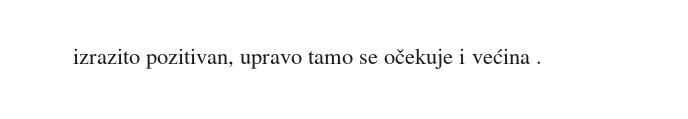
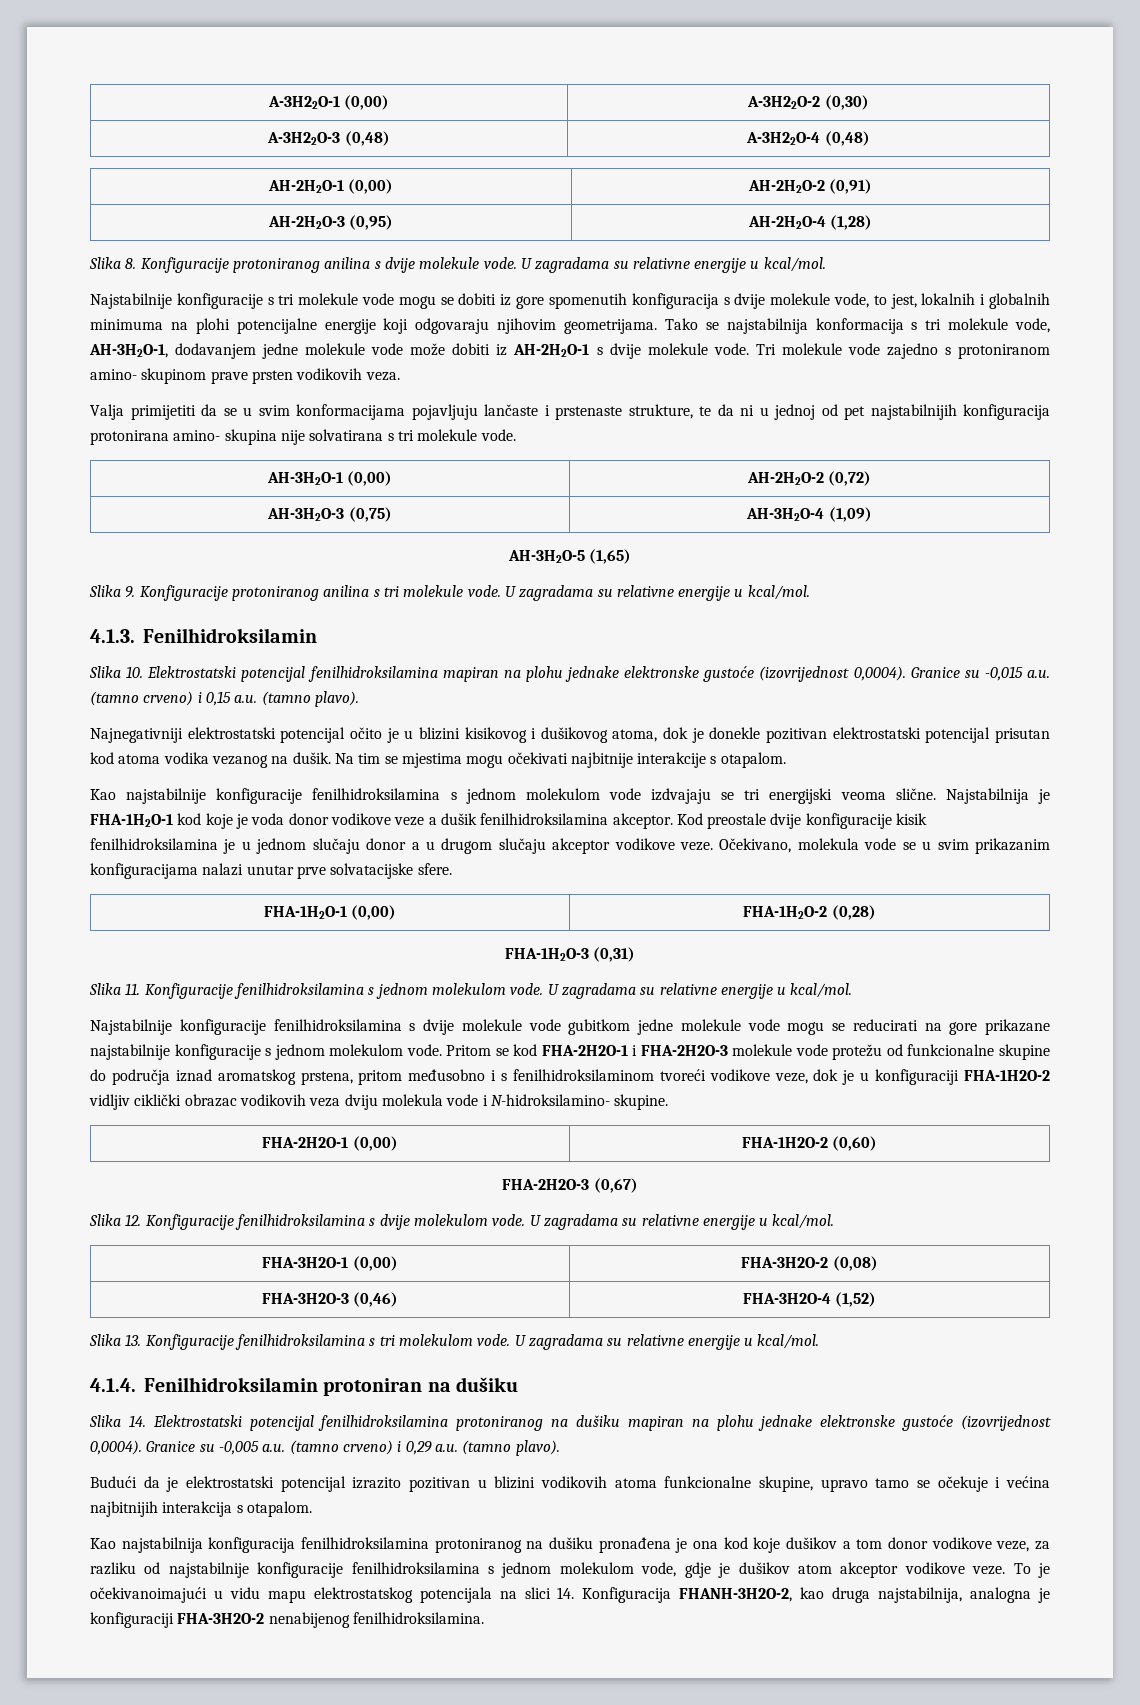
- izrazito pozitivan, upravo tamo se očekuje i većina .
+ A-3H22O-1 (0,00) | A-3H22O-2 (0,30)
+ A-3H22O-3 (0,48) | A-3H22O-4 (0,48)
+ AH-2H2O-1 (0,00) | AH-2H2O-2 (0,91)
+ AH-2H2O-3 (0,95) | AH-2H2O-4 (1,28)
+ Slika 8. Konfiguracije protoniranog anilina s dvije molekule vode. U zagradama su relativne energije u kcal/mol.
+ Najstabilnije konfiguracije s tri molekule vode mogu se dobiti iz gore spomenutih konfiguracija s dvije molekule vode, to jest, lokalnih i globalnih minimuma na plohi potencijalne energije koji odgovaraju njihovim geometrijama. Tako se najstabilnija konformacija s tri molekule vode, AH-3H2O-1, dodavanjem jedne molekule vode može dobiti iz AH-2H2O-1 s dvije molekule vode. Tri molekule vode zajedno s protoniranom amino- skupinom prave prsten vodikovih veza.
+ Valja primijetiti da se u svim konformacijama pojavljuju lančaste i prstenaste strukture, te da ni u jednoj od pet najstabilnijih konfiguracija protonirana amino- skupina nije solvatirana s tri molekule vode.
+ AH-3H2O-1 (0,00) | AH-2H2O-2 (0,72)
+ AH-3H2O-3 (0,75) | AH-3H2O-4 (1,09)
+ AH-3H2O-5 (1,65)
+ Slika 9. Konfiguracije protoniranog anilina s tri molekule vode. U zagradama su relativne energije u kcal/mol.
+ 4.1.3. Fenilhidroksilamin
+ Slika 10. Elektrostatski potencijal fenilhidroksilamina mapiran na plohu jednake elektronske gustoće (izovrijednost 0,0004). Granice su -0,015 a.u. (tamno crveno) i 0,15 a.u. (tamno plavo).
+ Najnegativniji elektrostatski potencijal očito je u blizini kisikovog i dušikovog atoma, dok je donekle pozitivan elektrostatski potencijal prisutan kod atoma vodika vezanog na dušik. Na tim se mjestima mogu očekivati najbitnije interakcije s otapalom.
+ Kao najstabilnije konfiguracije fenilhidroksilamina s jednom molekulom vode izdvajaju se tri energijski veoma slične. Najstabilnija je FHA-1H2O-1 kod koje je voda donor vodikove veze a dušik fenilhidroksilamina akceptor. Kod preostale dvije konfiguracije kisik fenilhidroksilamina je u jednom slučaju donor a u drugom slučaju akceptor vodikove veze. Očekivano, molekula vode se u svim prikazanim konfiguracijama nalazi unutar prve solvatacijske sfere.
+ FHA-1H2O-1 (0,00) | FHA-1H2O-2 (0,28)
+ FHA-1H2O-3 (0,31)
+ Slika 11. Konfiguracije fenilhidroksilamina s jednom molekulom vode. U zagradama su relativne energije u kcal/mol.
+ Najstabilnije konfiguracije fenilhidroksilamina s dvije molekule vode gubitkom jedne molekule vode mogu se reducirati na gore prikazane najstabilnije konfiguracije s jednom molekulom vode. Pritom se kod FHA-2H2O-1 i FHA-2H2O-3 molekule vode protežu od funkcionalne skupine do područja iznad aromatskog prstena, pritom međusobno i s fenilhidroksilaminom tvoreći vodikove veze, dok je u konfiguraciji FHA-1H2O-2 vidljiv ciklički obrazac vodikovih veza dviju molekula vode i N-hidroksilamino- skupine.
+ FHA-2H2O-1 (0,00) | FHA-1H2O-2 (0,60)
+ FHA-2H2O-3 (0,67)
+ Slika 12. Konfiguracije fenilhidroksilamina s dvije molekulom vode. U zagradama su relativne energije u kcal/mol.
+ FHA-3H2O-1 (0,00) | FHA-3H2O-2 (0,08)
+ FHA-3H2O-3 (0,46) | FHA-3H2O-4 (1,52)
+ Slika 13. Konfiguracije fenilhidroksilamina s tri molekulom vode. U zagradama su relativne energije u kcal/mol.
+ 4.1.4. Fenilhidroksilamin protoniran na dušiku
+ Slika 14. Elektrostatski potencijal fenilhidroksilamina protoniranog na dušiku mapiran na plohu jednake elektronske gustoće (izovrijednost 0,0004). Granice su -0,005 a.u. (tamno crveno) i 0,29 a.u. (tamno plavo).
+ Budući da je elektrostatski potencijal izrazito pozitivan u blizini vodikovih atoma funkcionalne skupine, upravo tamo se očekuje i većina najbitnijih interakcija s otapalom.
+ Kao najstabilnija konfiguracija fenilhidroksilamina protoniranog na dušiku pronađena je ona kod koje dušikov a tom donor vodikove veze, za razliku od najstabilnije konfiguracije fenilhidroksilamina s jednom molekulom vode, gdje je dušikov atom akceptor vodikove veze. To je očekivanoimajući u vidu mapu elektrostatskog potencijala na slici 14. Konfiguracija FHANH-3H2O-2, kao druga najstabilnija, analogna je konfiguraciji FHA-3H2O-2 nenabijenog fenilhidroksilamina.

